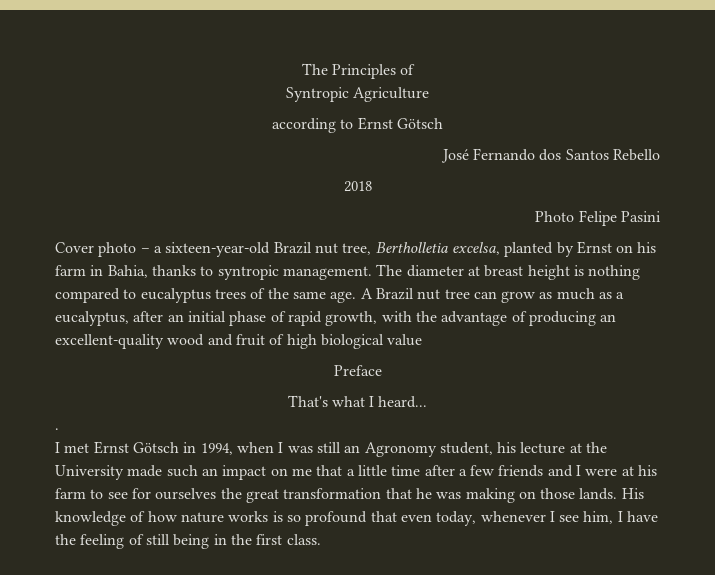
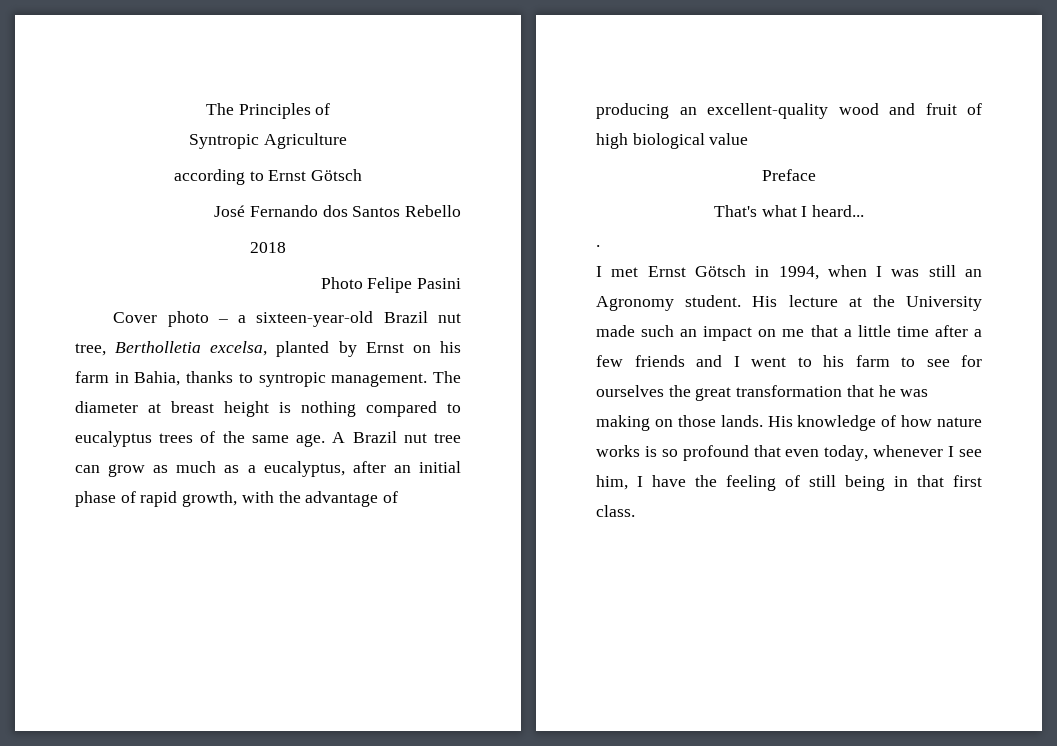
- I met Ernst Götsch in 1994, when I was still an Agronomy student, his lecture at the University made such an impact on me that a little time after a few friends and I were at his farm to see for ourselves the great transformation that he was making on those lands.
+ I met Ernst Götsch in 1994, when I was still an Agronomy student. His lecture at the University made such an impact on me that a little time after a few friends and I went to his farm to see for ourselves the great transformation that he was making on those lands.
- His knowledge of how nature works is so profound that even today, whenever I see him, I have the feeling of still being in the first class.
+ His knowledge of how nature works is so profound that even today, whenever I see him, I have the feeling of still being in that first class.

